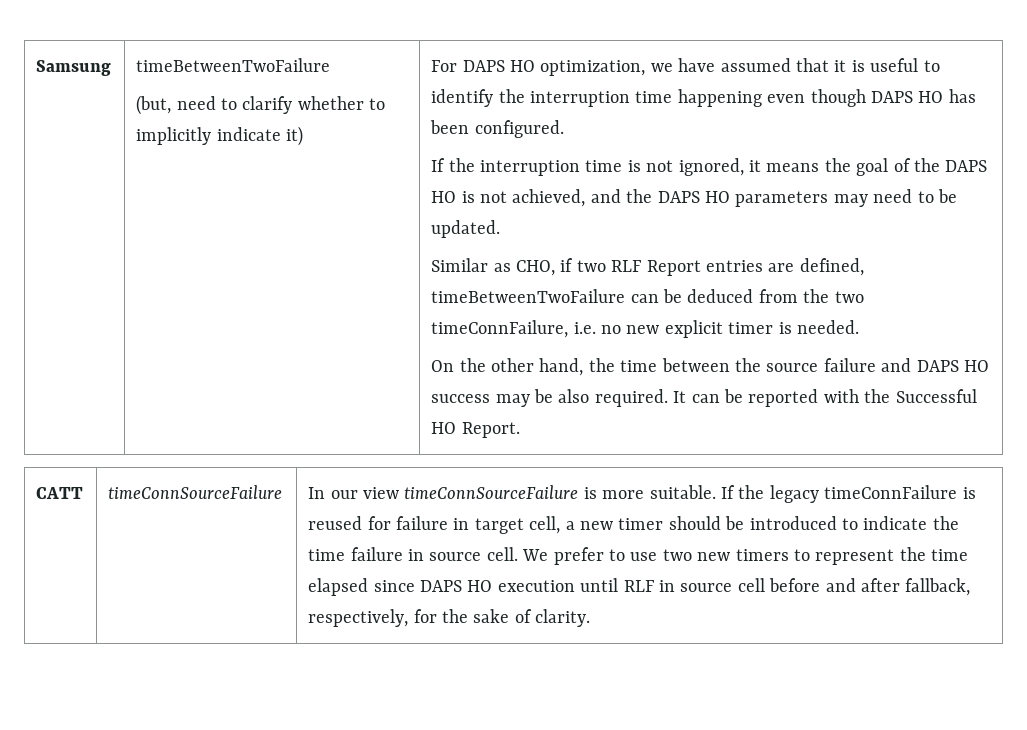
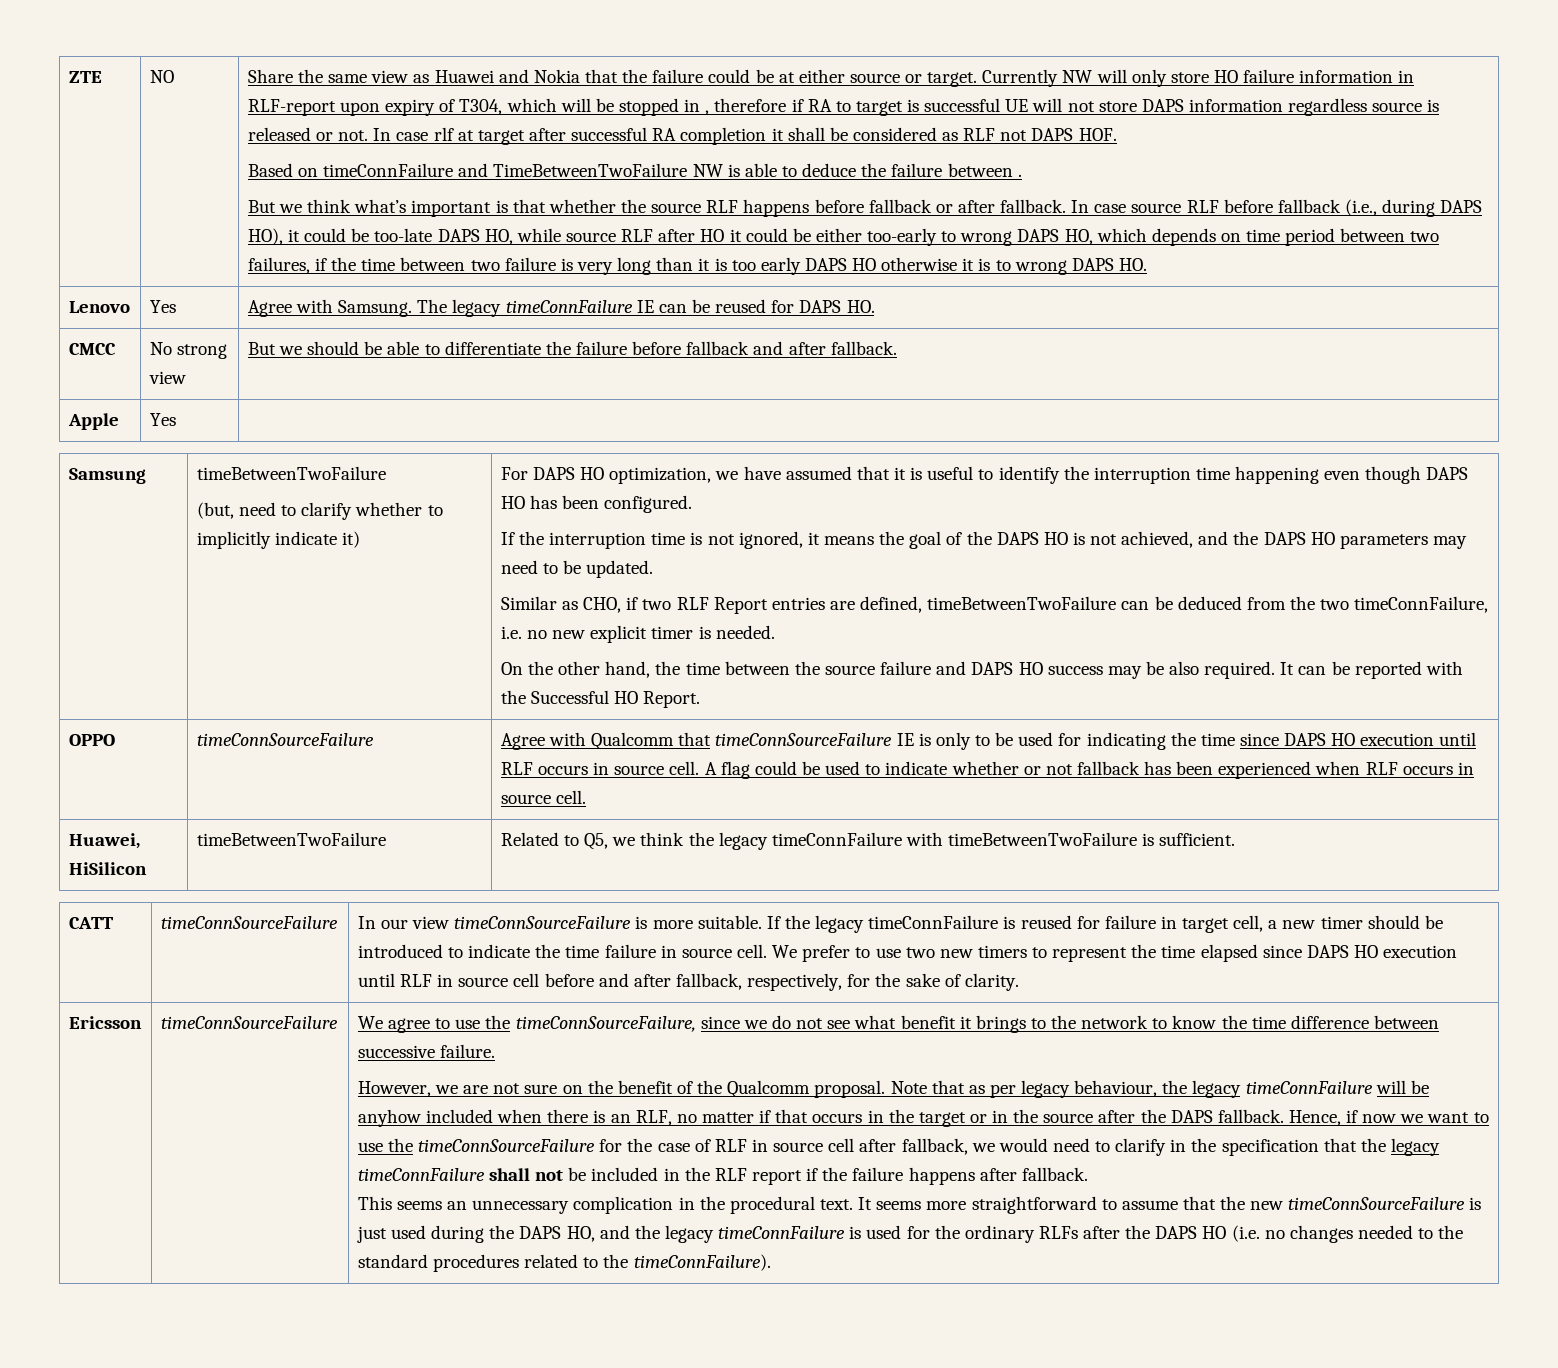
+ ZTE | NO | Share the same view as Huawei and Nokia that the failure could be at either source or target. Currently NW will only store HO failure information in RLF-report upon expiry of T304, which will be stopped in , therefore if RA to target is successful UE will not store DAPS information regardless source is released or not. In case rlf at target after successful RA completion it shall be considered as RLF not DAPS HOF.
+ Based on timeConnFailure and TimeBetweenTwoFailure NW is able to deduce the failure between .
+ But we think what’s important is that whether the source RLF happens before fallback or after fallback. In case source RLF before fallback (i.e., during DAPS HO), it could be too-late DAPS HO, while source RLF after HO it could be either too-early to wrong DAPS HO, which depends on time period between two failures, if the time between two failure is very long than it is too early DAPS HO otherwise it is to wrong DAPS HO.
+ Lenovo | Yes | Agree with Samsung. The legacy timeConnFailure IE can be reused for DAPS HO.
+ CMCC | No strong view | But we should be able to differentiate the failure before fallback and after fallback.
+ Apple | Yes |
+ OPPO | timeConnSourceFailure | Agree with Qualcomm that timeConnSourceFailure IE is only to be used for indicating the time since DAPS HO execution until RLF occurs in source cell. A flag could be used to indicate whether or not fallback has been experienced when RLF occurs in source cell.
+ Huawei, HiSilicon | timeBetweenTwoFailure | Related to Q5, we think the legacy timeConnFailure with timeBetweenTwoFailure is sufficient.
+ Ericsson | timeConnSourceFailure | We agree to use the timeConnSourceFailure, since we do not see what benefit it brings to the network to know the time difference between successive failure.
+ However, we are not sure on the benefit of the Qualcomm proposal. Note that as per legacy behaviour, the legacy timeConnFailure will be anyhow included when there is an RLF, no matter if that occurs in the target or in the source after the DAPS fallback. Hence, if now we want to use the timeConnSourceFailure for the case of RLF in source cell after fallback, we would need to clarify in the specification that the legacy timeConnFailure shall not be included in the RLF report if the failure happens after fallback.
+ This seems an unnecessary complication in the procedural text. It seems more straightforward to assume that the new timeConnSourceFailure is just used during the DAPS HO, and the legacy timeConnFailure is used for the ordinary RLFs after the DAPS HO (i.e. no changes needed to the standard procedures related to the timeConnFailure).

